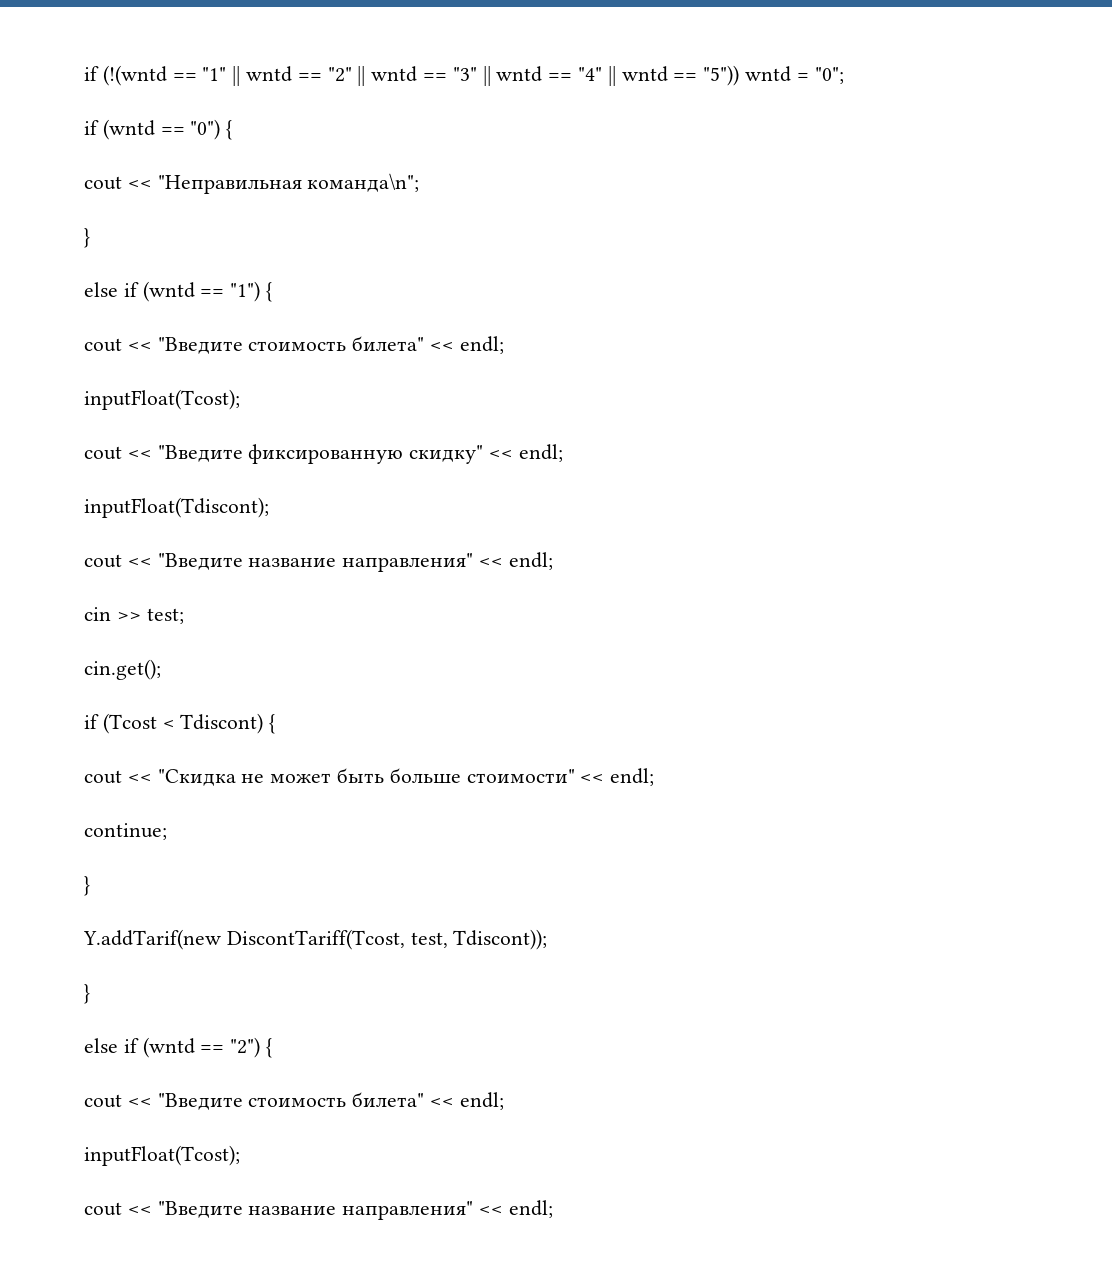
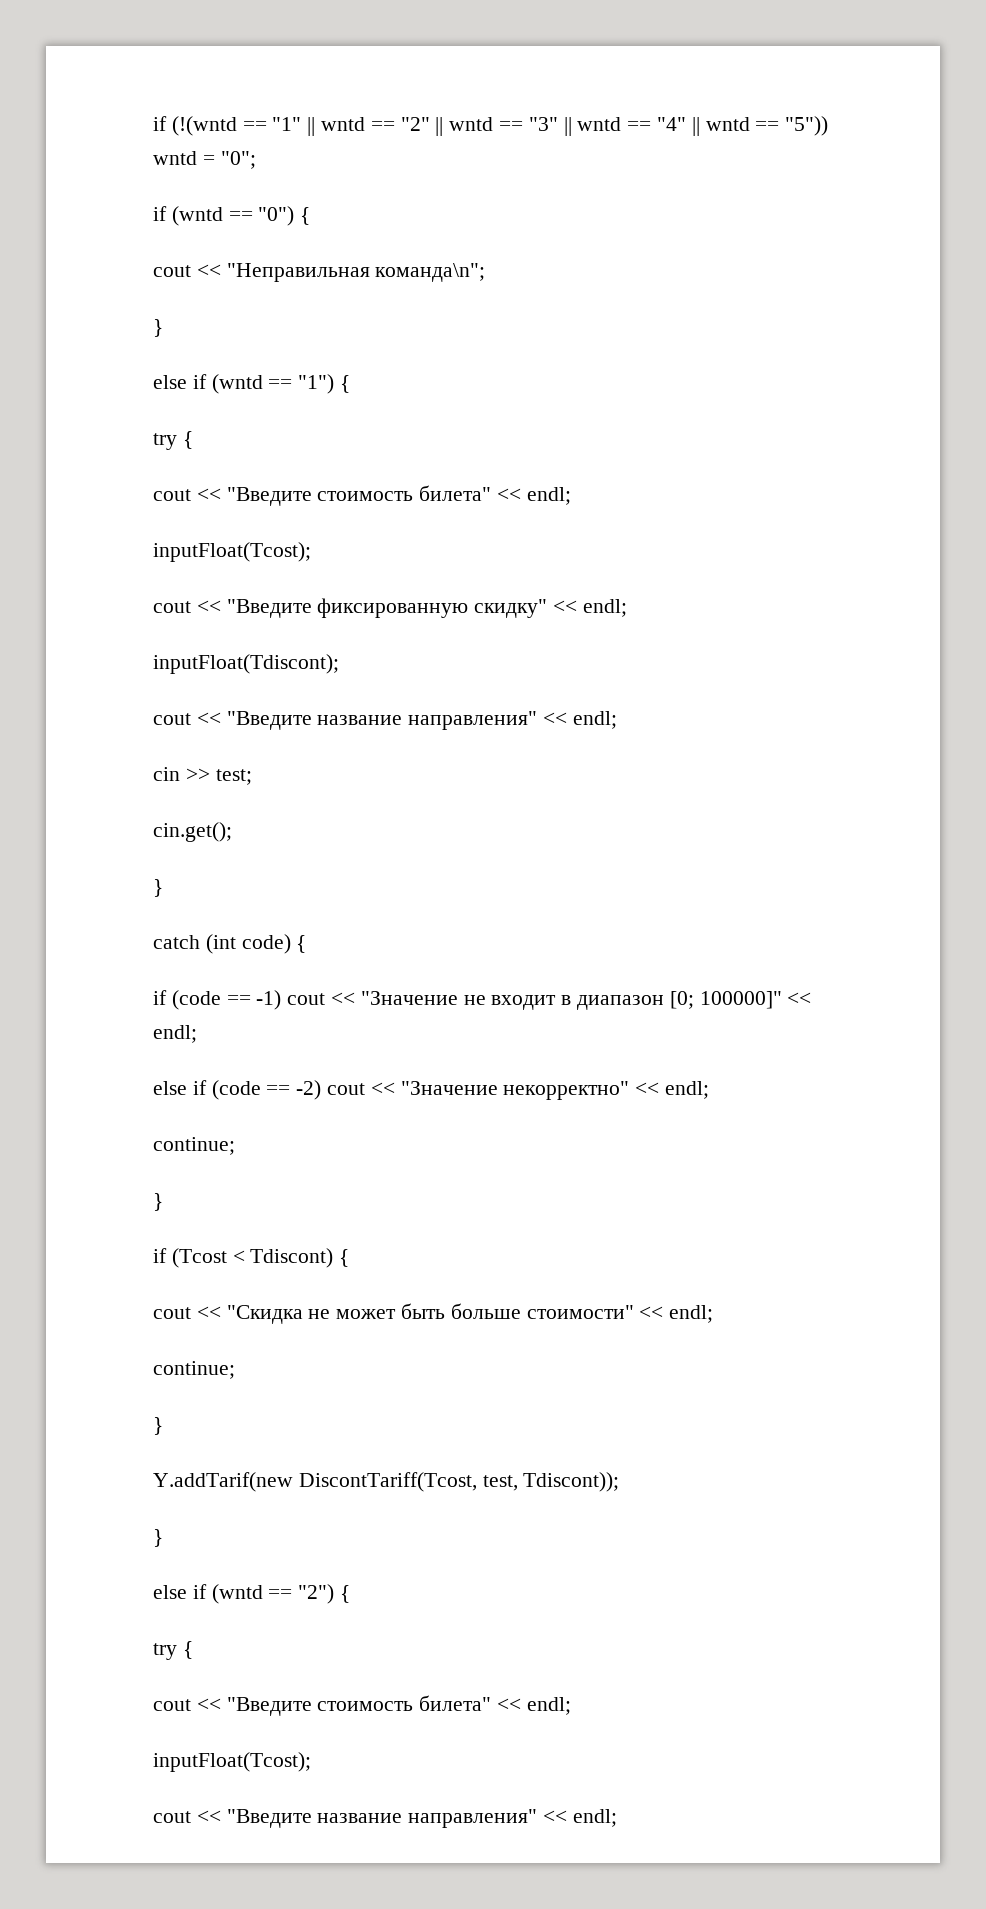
  else if (wntd == "1") {
+ try {
  cin.get();
+ }
+ catch (int code) {
+ if (code == -1) cout << "Значение не входит в диапазон [0; 100000]" << endl;
+ else if (code == -2) cout << "Значение некорректно" << endl;
+ continue;
+ }
  else if (wntd == "2") {
+ try {

